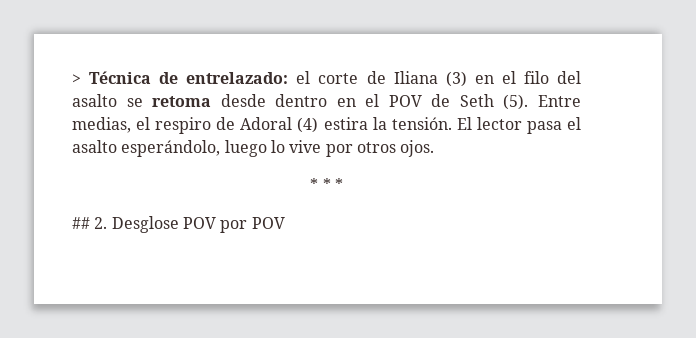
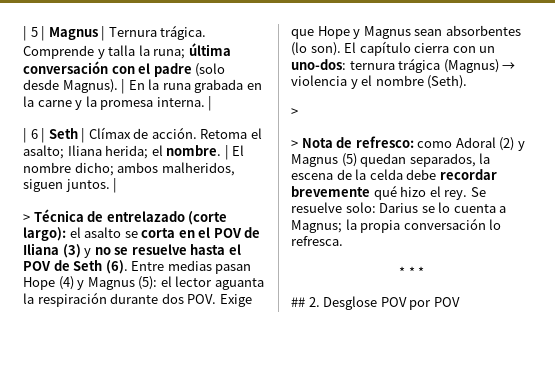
- > Técnica de entrelazado: el corte de Iliana (3) en el filo del asalto se retoma desde dentro en el POV de Seth (5). Entre medias, el respiro de Adoral (4) estira la tensión. El lector pasa el asalto esperándolo, luego lo vive por otros ojos.
+ | 5 | Magnus | Ternura trágica. Comprende y talla la runa; última conversación con el padre (solo desde Magnus). | En la runa grabada en la carne y la promesa interna. |
+ | 6 | Seth | Clímax de acción. Retoma el asalto; Iliana herida; el nombre. | El nombre dicho; ambos malheridos, siguen juntos. |
+ > Técnica de entrelazado (corte largo): el asalto se corta en el POV de Iliana (3) y no se resuelve hasta el POV de Seth (6). Entre medias pasan Hope (4) y Magnus (5): el lector aguanta la respiración durante dos POV. Exige que Hope y Magnus sean absorbentes (lo son). El capítulo cierra con un uno-dos: ternura trágica (Magnus) → violencia y el nombre (Seth).
+ >
+ > Nota de refresco: como Adoral (2) y Magnus (5) quedan separados, la escena de la celda debe recordar brevemente qué hizo el rey. Se resuelve solo: Darius se lo cuenta a Magnus; la propia conversación lo refresca.

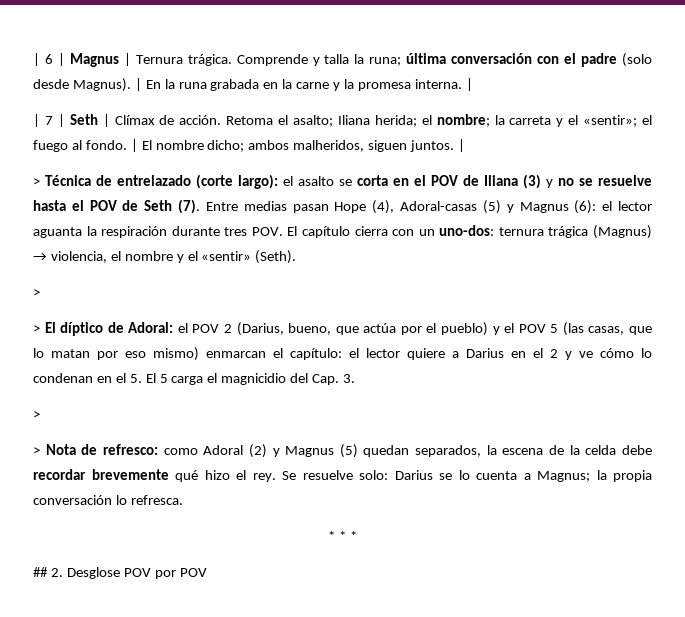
- | 5 | Magnus | Ternura trágica.
+ | 6 | Magnus | Ternura trágica.
- | 6 | Seth | Clímax de acción.
+ | 7 | Seth | Clímax de acción.
- Retoma el asalto; Iliana herida; el nombre.
+ Retoma el asalto; Iliana herida; el nombre; la carreta y el «sentir»; el fuego al fondo.
- > Técnica de entrelazado (corte largo): el asalto se corta en el POV de Iliana (3) y no se resuelve hasta el POV de Seth (6).
+ > Técnica de entrelazado (corte largo): el asalto se corta en el POV de Iliana (3) y no se resuelve hasta el POV de Seth (7).
- Entre medias pasan Hope (4) y Magnus (5): el lector aguanta la respiración durante dos POV. Exige que Hope y Magnus sean absorbentes (lo son). El capítulo cierra con un uno-dos: ternura trágica (Magnus) → violencia y el nombre (Seth).
+ Entre medias pasan Hope (4), Adoral-casas (5) y Magnus (6): el lector aguanta la respiración durante tres POV. El capítulo cierra con un uno-dos: ternura trágica (Magnus) → violencia, el nombre y el «sentir» (Seth).
+ > El díptico de Adoral: el POV 2 (Darius, bueno, que actúa por el pueblo) y el POV 5 (las casas, que lo matan por eso mismo) enmarcan el capítulo: el lector quiere a Darius en el 2 y ve cómo lo condenan en el 5. El 5 carga el magnicidio del Cap. 3.
+ >

